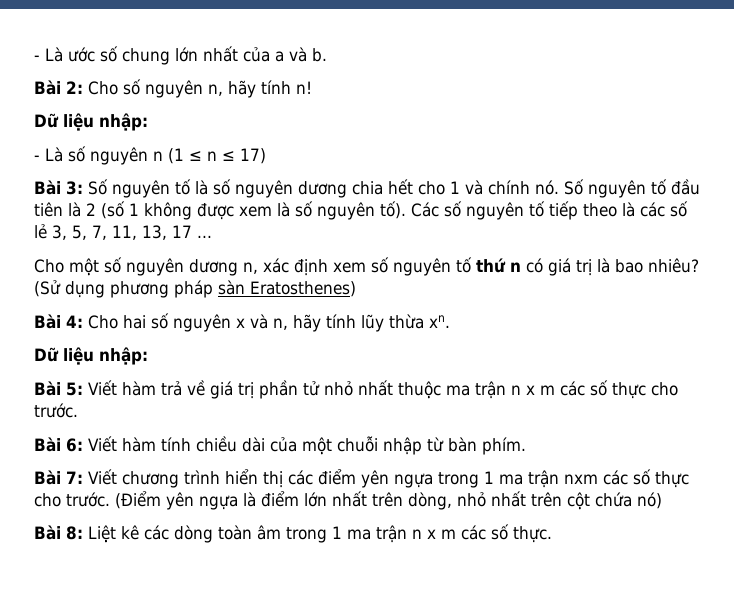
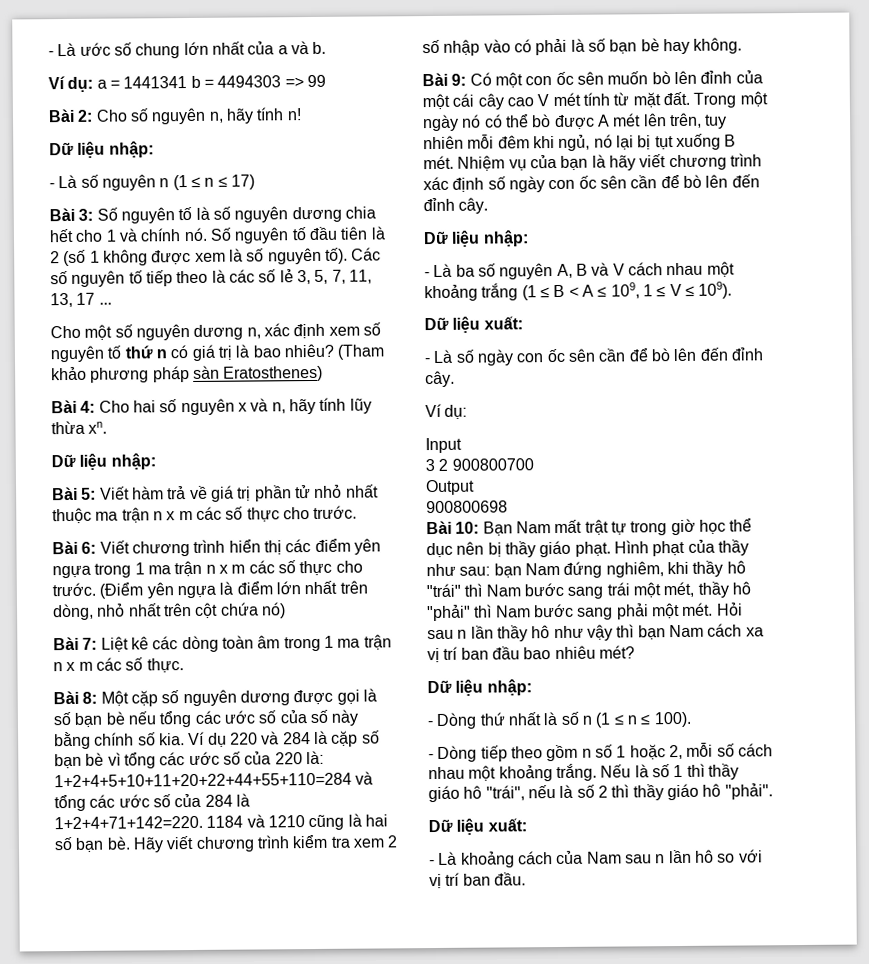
+ Ví dụ: a = 1441341 b = 4494303 => 99
- (Sử dụng phương pháp sàn Eratosthenes)
+ (Tham khảo phương pháp sàn Eratosthenes)
- Bài 6: Viết hàm tính chiều dài của một chuỗi nhập từ bàn phím.
- Bài 7: Viết chương trình hiển thị các điểm yên ngựa trong 1 ma trận nxm các số thực cho trước.
+ Bài 6: Viết chương trình hiển thị các điểm yên ngựa trong 1 ma trận n x m các số thực cho trước.
- Bài 8: Liệt kê các dòng toàn âm trong 1 ma trận n x m các số thực.
+ Bài 7: Liệt kê các dòng toàn âm trong 1 ma trận n x m các số thực.
+ Bài 8: Một cặp số nguyên dương được gọi là số bạn bè nếu tổng các ước số của số này bằng chính số kia. Ví dụ 220 và 284 là cặp số bạn bè vì tổng các ước số của 220 là: 1+2+4+5+10+11+20+22+44+55+110=284 và tổng các ước số của 284 là 1+2+4+71+142=220. 1184 và 1210 cũng là hai số bạn bè. Hãy viết chương trình kiểm tra xem 2 số nhập vào có phải là số bạn bè hay không.
+ Bài 9: Có một con ốc sên muốn bò lên đỉnh của một cái cây cao V mét tính từ mặt đất. Trong một ngày nó có thể bò được A mét lên trên, tuy nhiên mỗi đêm khi ngủ, nó lại bị tụt xuống B mét. Nhiệm vụ của bạn là hãy viết chương trình xác định số ngày con ốc sên cần để bò lên đến đỉnh cây.
+ Dữ liệu nhập:
+ - Là ba số nguyên A, B và V cách nhau một khoảng trắng (1 ≤ B < A ≤ 109, 1 ≤ V ≤ 109).
+ Dữ liệu xuất:
+ - Là số ngày con ốc sên cần để bò lên đến đỉnh cây.
+ Ví dụ:
+ Input
+ 3 2 900800700
+ Output
+ 900800698
+ Bài 10: Bạn Nam mất trật tự trong giờ học thể dục nên bị thầy giáo phạt. Hình phạt của thầy như sau: bạn Nam đứng nghiêm, khi thầy hô "trái" thì Nam bước sang trái một mét, thầy hô "phải" thì Nam bước sang phải một mét. Hỏi sau n lần thầy hô như vậy thì bạn Nam cách xa vị trí ban đầu bao nhiêu mét?
+ Dữ liệu nhập:
+ - Dòng thứ nhất là số n (1 ≤ n ≤ 100).
+ - Dòng tiếp theo gồm n số 1 hoặc 2, mỗi số cách nhau một khoảng trắng. Nếu là số 1 thì thầy giáo hô "trái", nếu là số 2 thì thầy giáo hô "phải".
+ Dữ liệu xuất:
+ - Là khoảng cách của Nam sau n lần hô so với vị trí ban đầu.

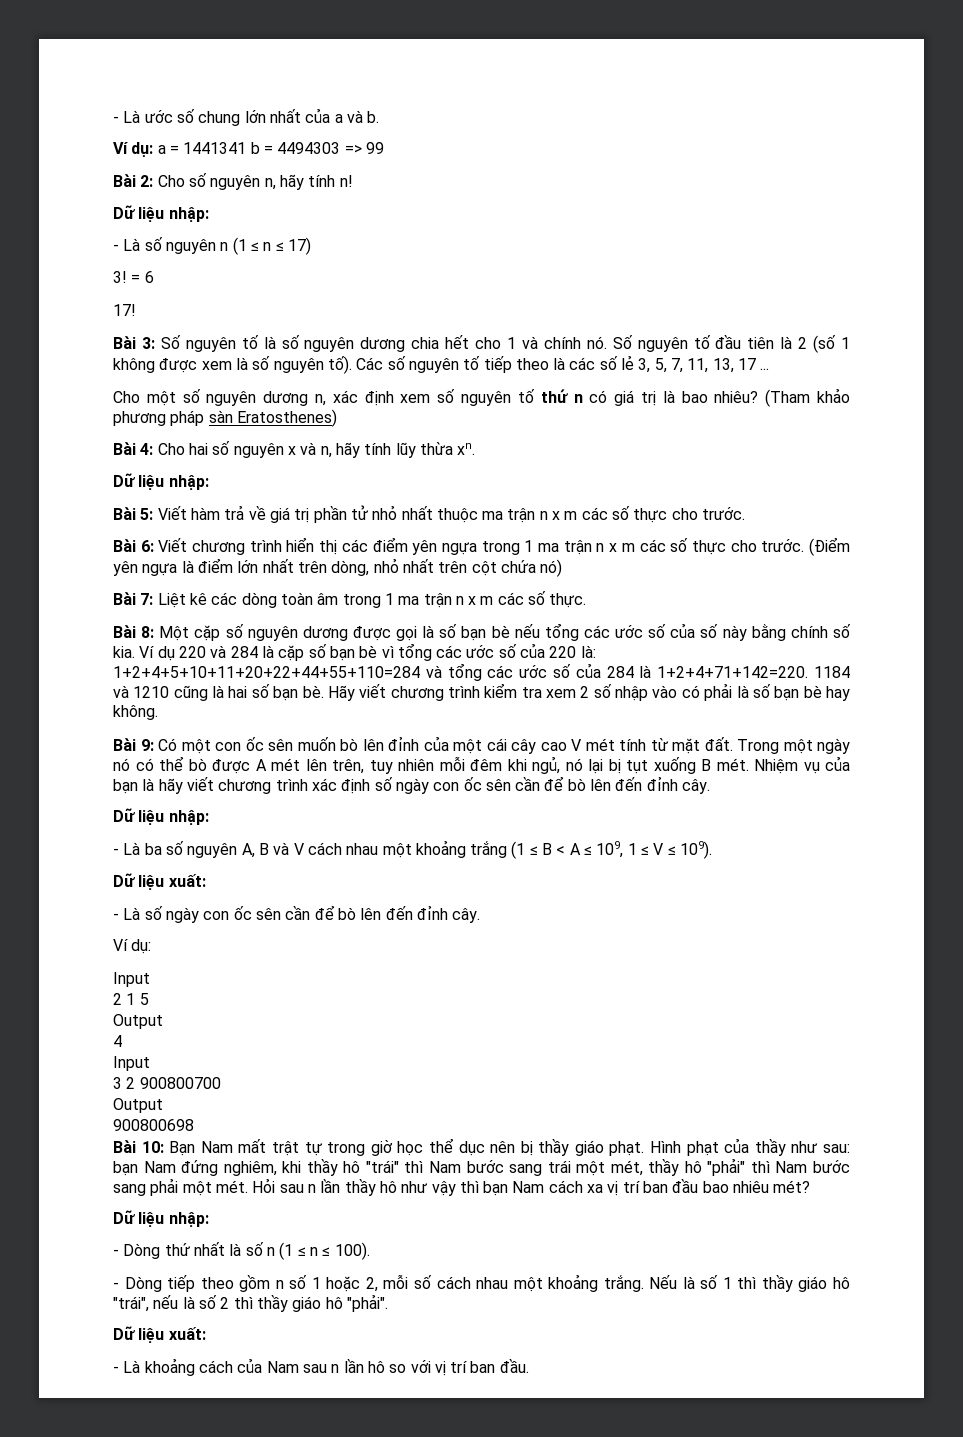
+ 3! = 6
+ 17!
+ 2 1 5
+ Output
+ 4
+ Input

